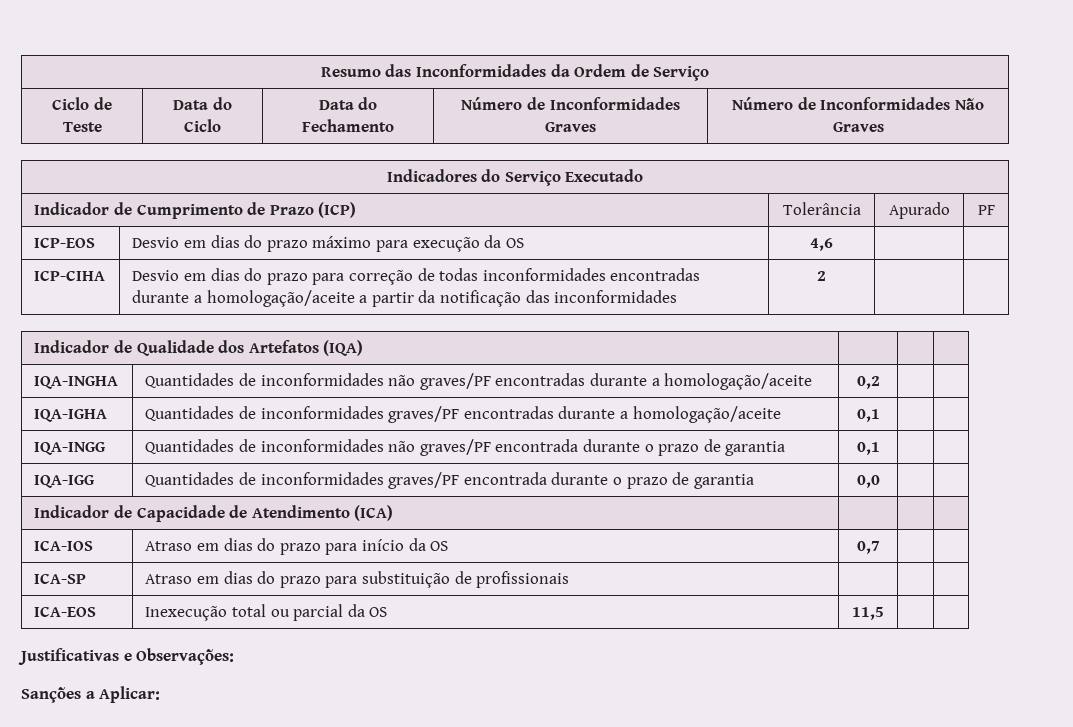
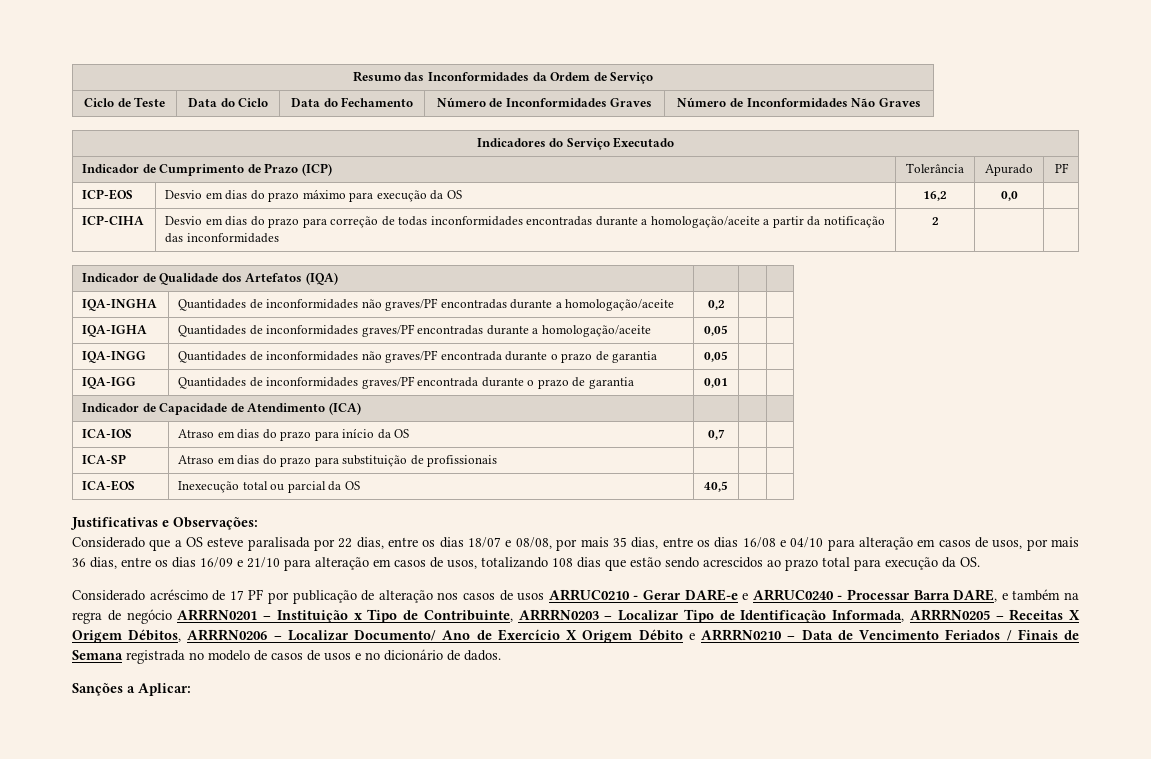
- ICP-EOS | Desvio em dias do prazo máximo para execução da OS | 4,6 | |
+ ICP-EOS | Desvio em dias do prazo máximo para execução da OS | 16,2 | 0,0 |
- IQA-IGHA | Quantidades de inconformidades graves/PF encontradas durante a homologação/aceite | 0,1 | |
+ IQA-IGHA | Quantidades de inconformidades graves/PF encontradas durante a homologação/aceite | 0,05 | |
- IQA-INGG | Quantidades de inconformidades não graves/PF encontrada durante o prazo de garantia | 0,1 | |
+ IQA-INGG | Quantidades de inconformidades não graves/PF encontrada durante o prazo de garantia | 0,05 | |
- IQA-IGG | Quantidades de inconformidades graves/PF encontrada durante o prazo de garantia | 0,0 | |
+ IQA-IGG | Quantidades de inconformidades graves/PF encontrada durante o prazo de garantia | 0,01 | |
- ICA-EOS | Inexecução total ou parcial da OS | 11,5 | |
+ ICA-EOS | Inexecução total ou parcial da OS | 40,5 | |
+ Considerado que a OS esteve paralisada por 22 dias, entre os dias 18/07 e 08/08, por mais 35 dias, entre os dias 16/08 e 04/10 para alteração em casos de usos, por mais 36 dias, entre os dias 16/09 e 21/10 para alteração em casos de usos, totalizando 108 dias que estão sendo acrescidos ao prazo total para execução da OS.
+ Considerado acréscimo de 17 PF por publicação de alteração nos casos de usos ARRUC0210 - Gerar DARE-e e ARRUC0240 - Processar Barra DARE, e também na regra de negócio ARRRN0201 – Instituição x Tipo de Contribuinte, ARRRN0203 – Localizar Tipo de Identificação Informada, ARRRN0205 – Receitas X Origem Débitos, ARRRN0206 – Localizar Documento/ Ano de Exercício X Origem Débito e ARRRN0210 – Data de Vencimento Feriados / Finais de Semana registrada no modelo de casos de usos e no dicionário de dados.

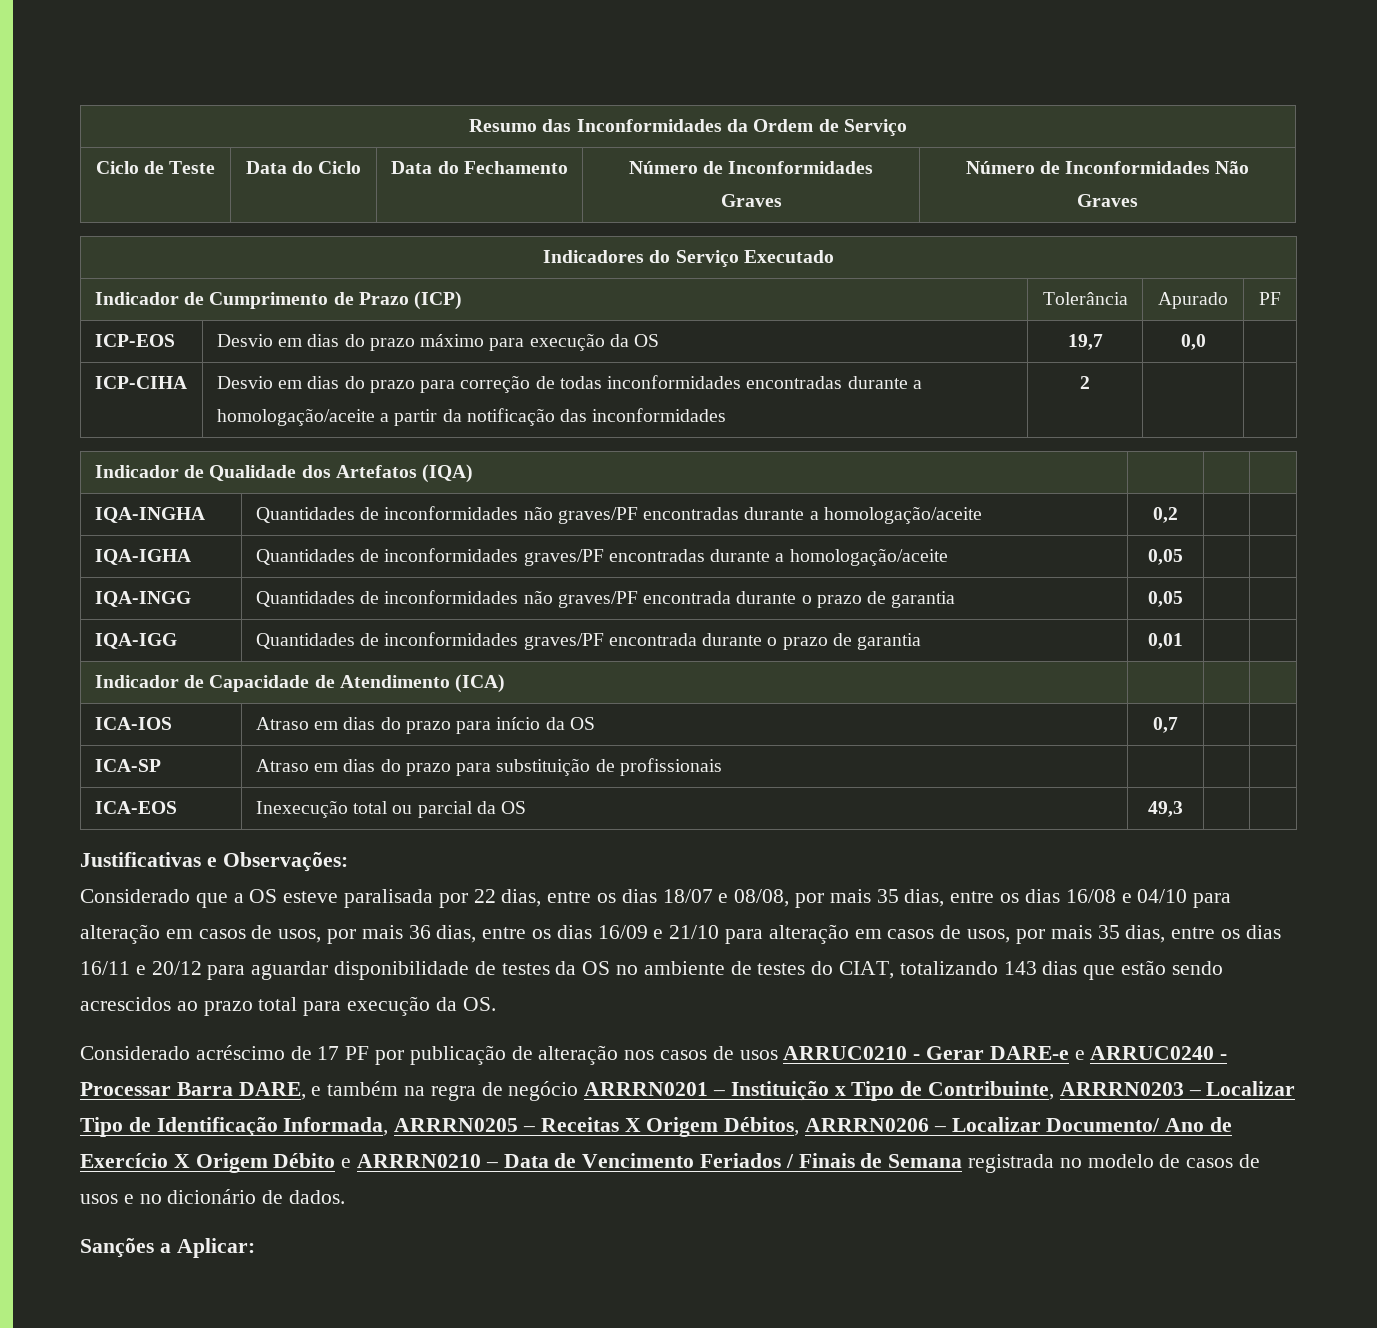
- ICP-EOS | Desvio em dias do prazo máximo para execução da OS | 16,2 | 0,0 |
+ ICP-EOS | Desvio em dias do prazo máximo para execução da OS | 19,7 | 0,0 |
- ICA-EOS | Inexecução total ou parcial da OS | 40,5 | |
+ ICA-EOS | Inexecução total ou parcial da OS | 49,3 | |
- Considerado que a OS esteve paralisada por 22 dias, entre os dias 18/07 e 08/08, por mais 35 dias, entre os dias 16/08 e 04/10 para alteração em casos de usos, por mais 36 dias, entre os dias 16/09 e 21/10 para alteração em casos de usos, totalizando 108 dias que estão sendo acrescidos ao prazo total para execução da OS.
+ Considerado que a OS esteve paralisada por 22 dias, entre os dias 18/07 e 08/08, por mais 35 dias, entre os dias 16/08 e 04/10 para alteração em casos de usos, por mais 36 dias, entre os dias 16/09 e 21/10 para alteração em casos de usos, por mais 35 dias, entre os dias 16/11 e 20/12 para aguardar disponibilidade de testes da OS no ambiente de testes do CIAT, totalizando 143 dias que estão sendo acrescidos ao prazo total para execução da OS.

